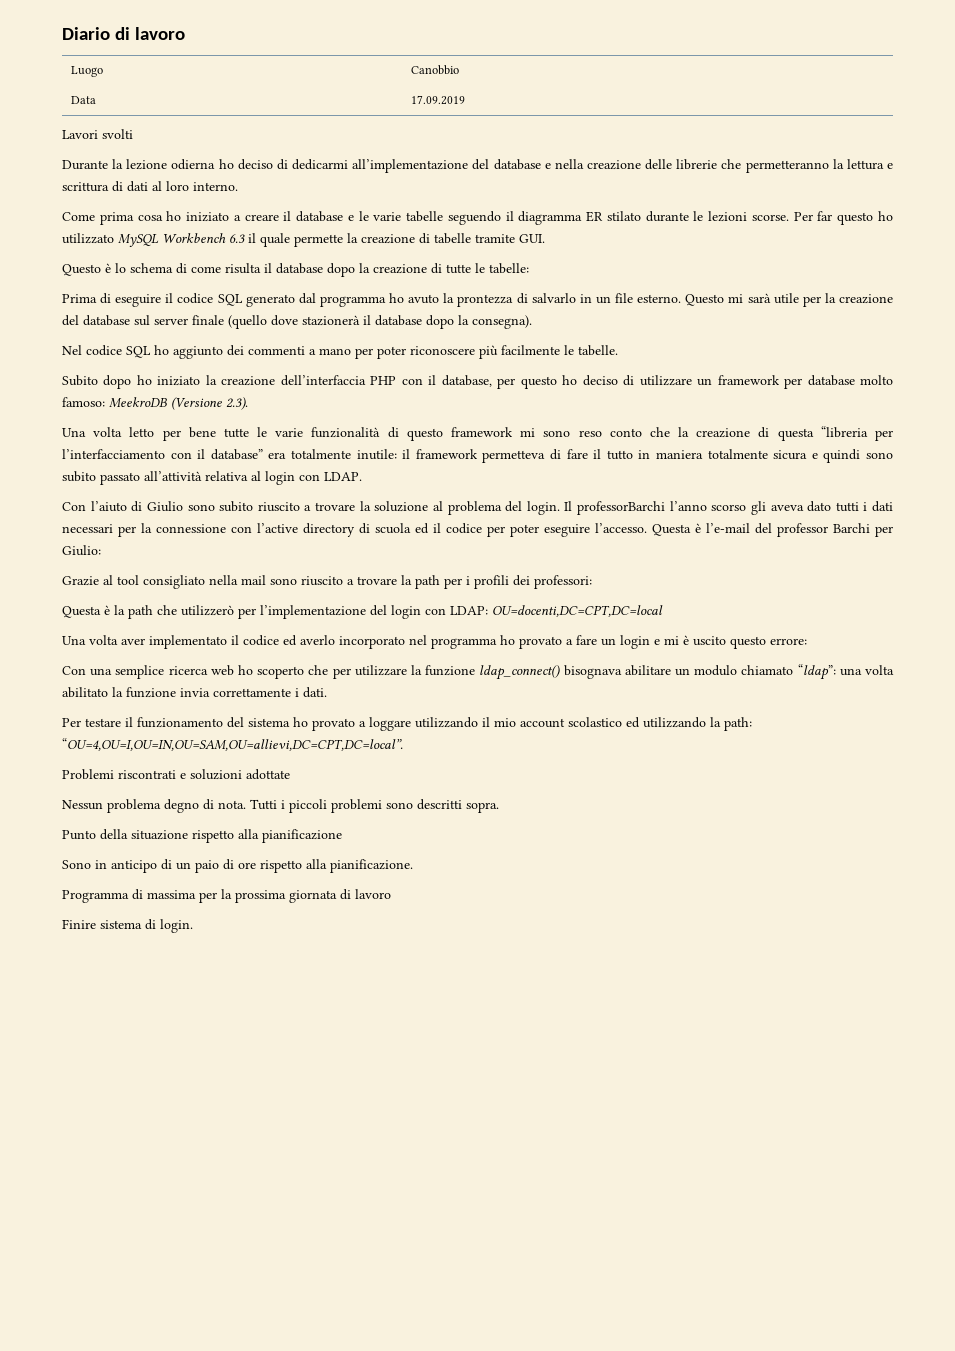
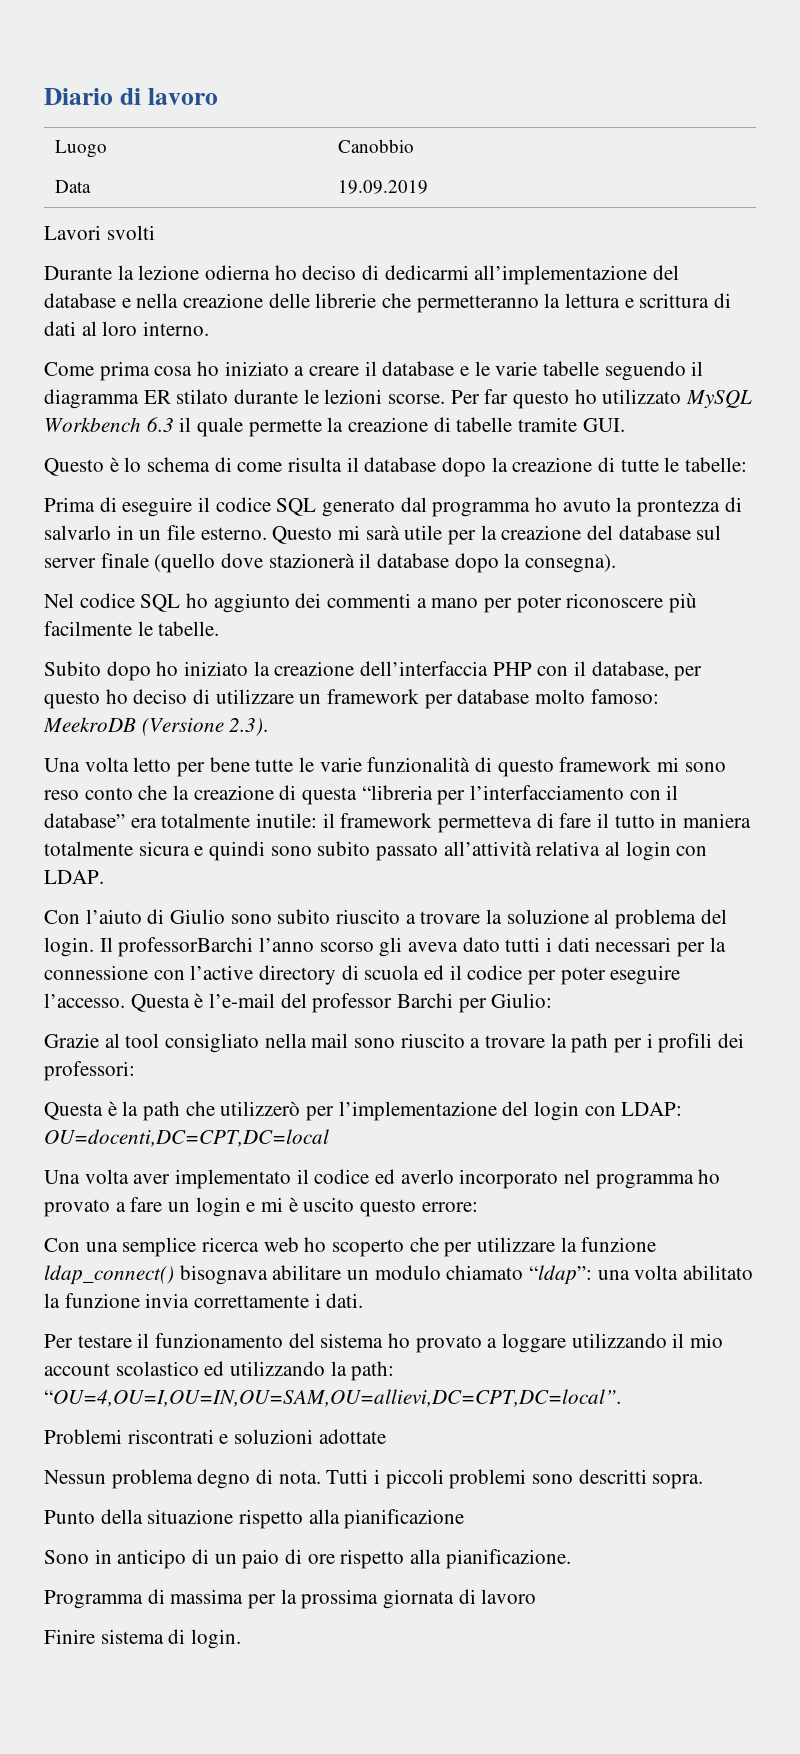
- Data | 17.09.2019
+ Data | 19.09.2019

